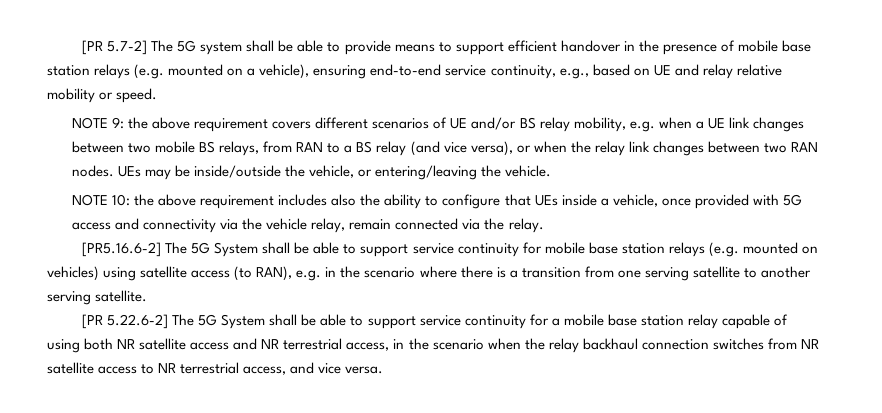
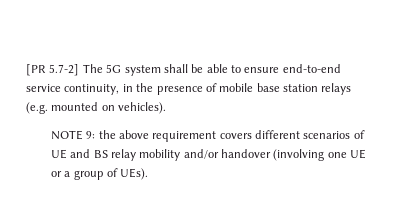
- [PR 5.7-2] The 5G system shall be able to provide means to support efficient handover in the presence of mobile base station relays (e.g. mounted on a vehicle), ensuring end-to-end service continuity, e.g., based on UE and relay relative mobility or speed.
+ [PR 5.7-2] The 5G system shall be able to ensure end-to-end service continuity, in the presence of mobile base station relays (e.g. mounted on vehicles).
- NOTE 9: the above requirement covers different scenarios of UE and/or BS relay mobility, e.g. when a UE link changes between two mobile BS relays, from RAN to a BS relay (and vice versa), or when the relay link changes between two RAN nodes. UEs may be inside/outside the vehicle, or entering/leaving the vehicle.
- NOTE 10: the above requirement includes also the ability to configure that UEs inside a vehicle, once provided with 5G access and connectivity via the vehicle relay, remain connected via the relay.
- [PR5.16.6-2] The 5G System shall be able to support service continuity for mobile base station relays (e.g. mounted on vehicles) using satellite access (to RAN), e.g. in the scenario where there is a transition from one serving satellite to another serving satellite.
- [PR 5.22.6-2] The 5G System shall be able to support service continuity for a mobile base station relay capable of using both NR satellite access and NR terrestrial access, in the scenario when the relay backhaul connection switches from NR satellite access to NR terrestrial access, and vice versa.
+ NOTE 9: the above requirement covers different scenarios of UE and BS relay mobility and/or handover (involving one UE or a group of UEs).

